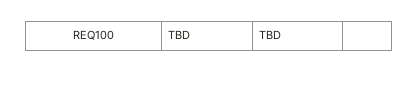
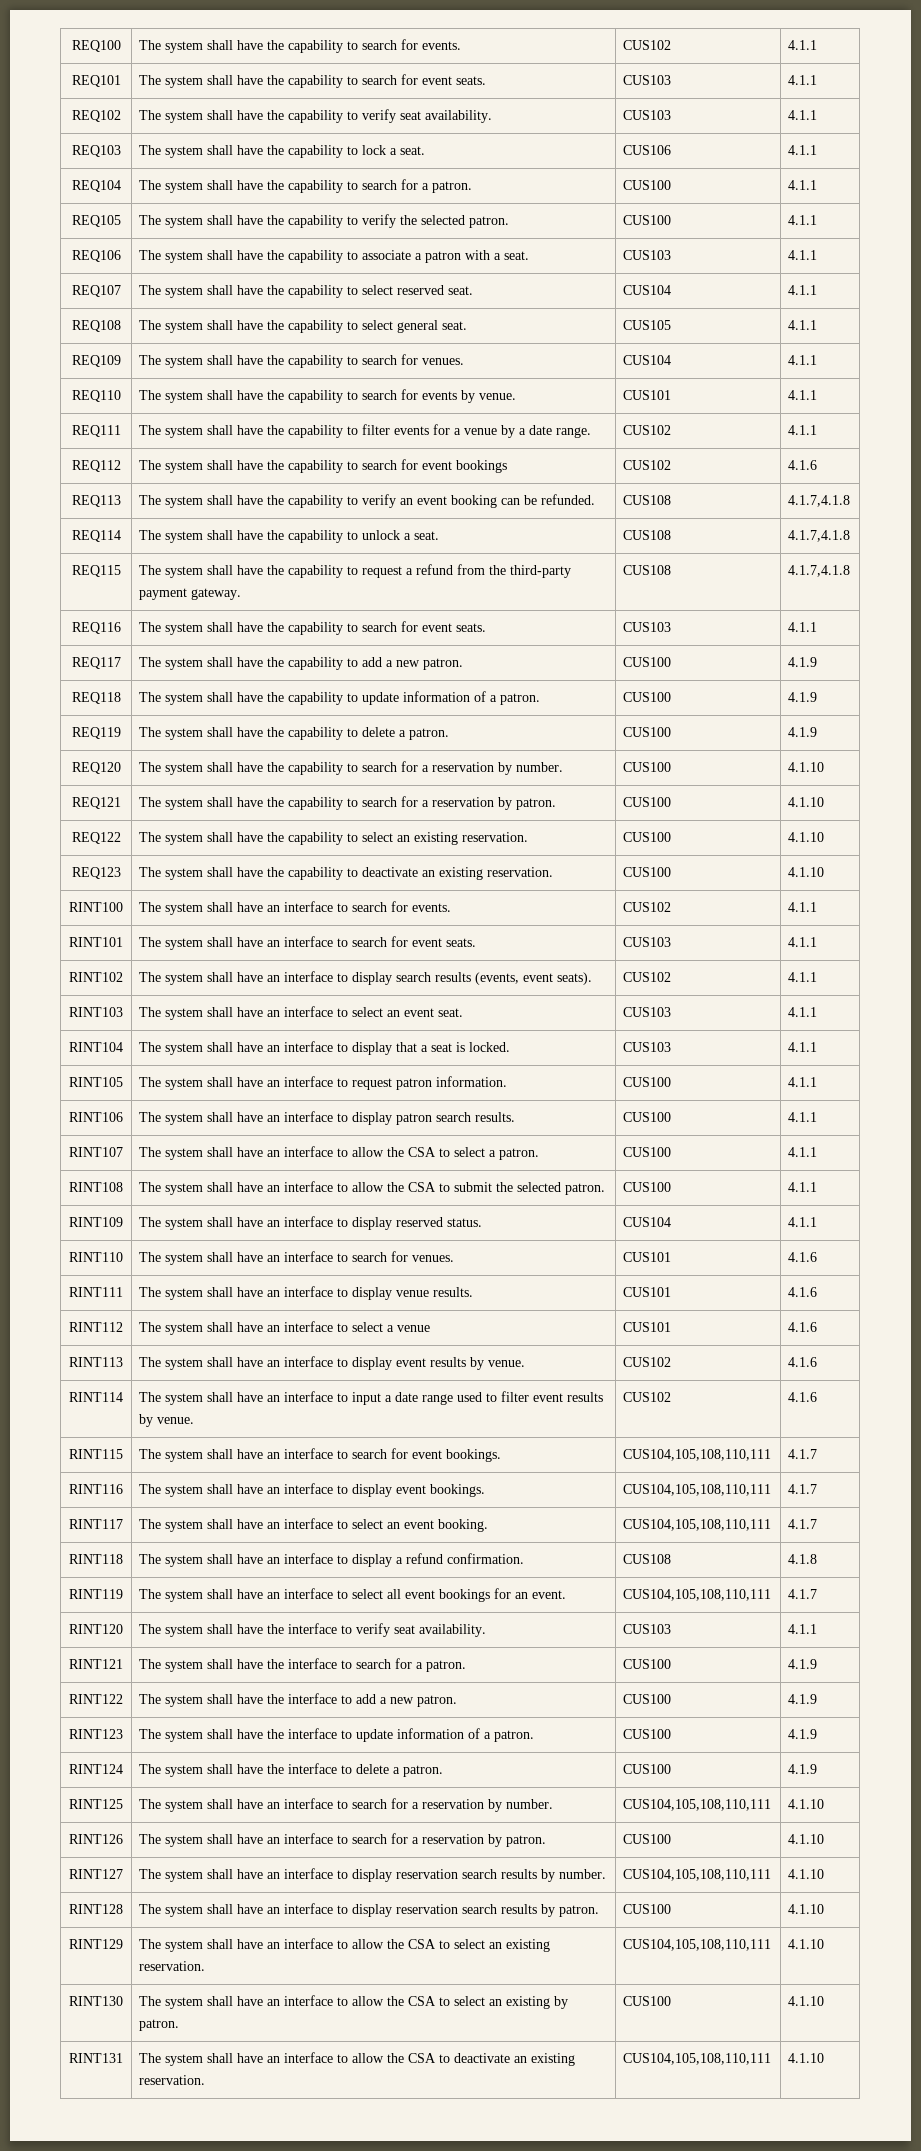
- REQ100 | TBD | TBD |
+ REQ100 | The system shall have the capability to search for events. | CUS102 | 4.1.1
+ REQ101 | The system shall have the capability to search for event seats. | CUS103 | 4.1.1
+ REQ102 | The system shall have the capability to verify seat availability. | CUS103 | 4.1.1
+ REQ103 | The system shall have the capability to lock a seat. | CUS106 | 4.1.1
+ REQ104 | The system shall have the capability to search for a patron. | CUS100 | 4.1.1
+ REQ105 | The system shall have the capability to verify the selected patron. | CUS100 | 4.1.1
+ REQ106 | The system shall have the capability to associate a patron with a seat. | CUS103 | 4.1.1
+ REQ107 | The system shall have the capability to select reserved seat. | CUS104 | 4.1.1
+ REQ108 | The system shall have the capability to select general seat. | CUS105 | 4.1.1
+ REQ109 | The system shall have the capability to search for venues. | CUS104 | 4.1.1
+ REQ110 | The system shall have the capability to search for events by venue. | CUS101 | 4.1.1
+ REQ111 | The system shall have the capability to filter events for a venue by a date range. | CUS102 | 4.1.1
+ REQ112 | The system shall have the capability to search for event bookings | CUS102 | 4.1.6
+ REQ113 | The system shall have the capability to verify an event booking can be refunded. | CUS108 | 4.1.7,4.1.8
+ REQ114 | The system shall have the capability to unlock a seat. | CUS108 | 4.1.7,4.1.8
+ REQ115 | The system shall have the capability to request a refund from the third-party payment gateway. | CUS108 | 4.1.7,4.1.8
+ REQ116 | The system shall have the capability to search for event seats. | CUS103 | 4.1.1
+ REQ117 | The system shall have the capability to add a new patron. | CUS100 | 4.1.9
+ REQ118 | The system shall have the capability to update information of a patron. | CUS100 | 4.1.9
+ REQ119 | The system shall have the capability to delete a patron. | CUS100 | 4.1.9
+ REQ120 | The system shall have the capability to search for a reservation by number. | CUS100 | 4.1.10
+ REQ121 | The system shall have the capability to search for a reservation by patron. | CUS100 | 4.1.10
+ REQ122 | The system shall have the capability to select an existing reservation. | CUS100 | 4.1.10
+ REQ123 | The system shall have the capability to deactivate an existing reservation. | CUS100 | 4.1.10
+ RINT100 | The system shall have an interface to search for events. | CUS102 | 4.1.1
+ RINT101 | The system shall have an interface to search for event seats. | CUS103 | 4.1.1
+ RINT102 | The system shall have an interface to display search results (events, event seats). | CUS102 | 4.1.1
+ RINT103 | The system shall have an interface to select an event seat. | CUS103 | 4.1.1
+ RINT104 | The system shall have an interface to display that a seat is locked. | CUS103 | 4.1.1
+ RINT105 | The system shall have an interface to request patron information. | CUS100 | 4.1.1
+ RINT106 | The system shall have an interface to display patron search results. | CUS100 | 4.1.1
+ RINT107 | The system shall have an interface to allow the CSA to select a patron. | CUS100 | 4.1.1
+ RINT108 | The system shall have an interface to allow the CSA to submit the selected patron. | CUS100 | 4.1.1
+ RINT109 | The system shall have an interface to display reserved status. | CUS104 | 4.1.1
+ RINT110 | The system shall have an interface to search for venues. | CUS101 | 4.1.6
+ RINT111 | The system shall have an interface to display venue results. | CUS101 | 4.1.6
+ RINT112 | The system shall have an interface to select a venue | CUS101 | 4.1.6
+ RINT113 | The system shall have an interface to display event results by venue. | CUS102 | 4.1.6
+ RINT114 | The system shall have an interface to input a date range used to filter event results by venue. | CUS102 | 4.1.6
+ RINT115 | The system shall have an interface to search for event bookings. | CUS104,105,108,110,111 | 4.1.7
+ RINT116 | The system shall have an interface to display event bookings. | CUS104,105,108,110,111 | 4.1.7
+ RINT117 | The system shall have an interface to select an event booking. | CUS104,105,108,110,111 | 4.1.7
+ RINT118 | The system shall have an interface to display a refund confirmation. | CUS108 | 4.1.8
+ RINT119 | The system shall have an interface to select all event bookings for an event. | CUS104,105,108,110,111 | 4.1.7
+ RINT120 | The system shall have the interface to verify seat availability. | CUS103 | 4.1.1
+ RINT121 | The system shall have the interface to search for a patron. | CUS100 | 4.1.9
+ RINT122 | The system shall have the interface to add a new patron. | CUS100 | 4.1.9
+ RINT123 | The system shall have the interface to update information of a patron. | CUS100 | 4.1.9
+ RINT124 | The system shall have the interface to delete a patron. | CUS100 | 4.1.9
+ RINT125 | The system shall have an interface to search for a reservation by number. | CUS104,105,108,110,111 | 4.1.10
+ RINT126 | The system shall have an interface to search for a reservation by patron. | CUS100 | 4.1.10
+ RINT127 | The system shall have an interface to display reservation search results by number. | CUS104,105,108,110,111 | 4.1.10
+ RINT128 | The system shall have an interface to display reservation search results by patron. | CUS100 | 4.1.10
+ RINT129 | The system shall have an interface to allow the CSA to select an existing reservation. | CUS104,105,108,110,111 | 4.1.10
+ RINT130 | The system shall have an interface to allow the CSA to select an existing by patron. | CUS100 | 4.1.10
+ RINT131 | The system shall have an interface to allow the CSA to deactivate an existing reservation. | CUS104,105,108,110,111 | 4.1.10

